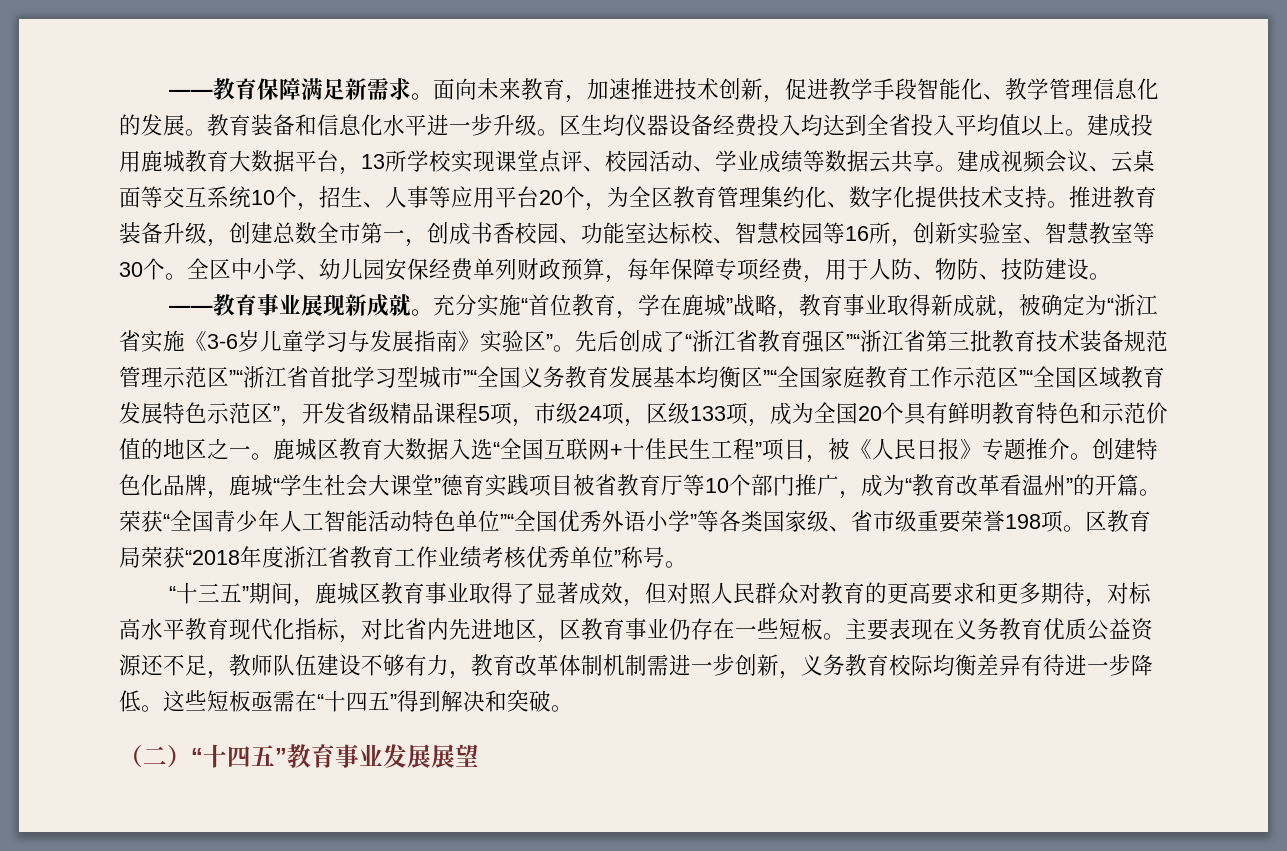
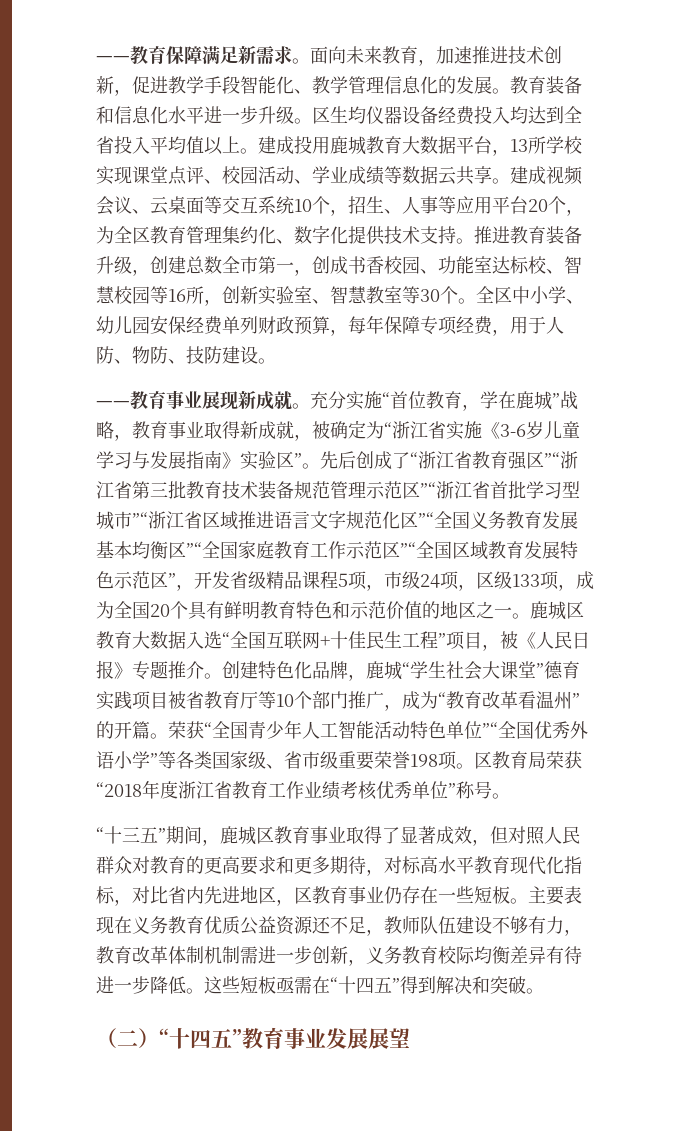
- 先后创成了“浙江省教育强区”“浙江省第三批教育技术装备规范管理示范区”“浙江省首批学习型城市”“全国义务教育发展基本均衡区”“全国家庭教育工作示范区”“全国区域教育发展特色示范区”，开发省级精品课程5项，市级24项，区级133项，成为全国20个具有鲜明教育特色和示范价值的地区之一。
+ 先后创成了“浙江省教育强区”“浙江省第三批教育技术装备规范管理示范区”“浙江省首批学习型城市”“浙江省区域推进语言文字规范化区”“全国义务教育发展基本均衡区”“全国家庭教育工作示范区”“全国区域教育发展特色示范区”，开发省级精品课程5项，市级24项，区级133项，成为全国20个具有鲜明教育特色和示范价值的地区之一。

